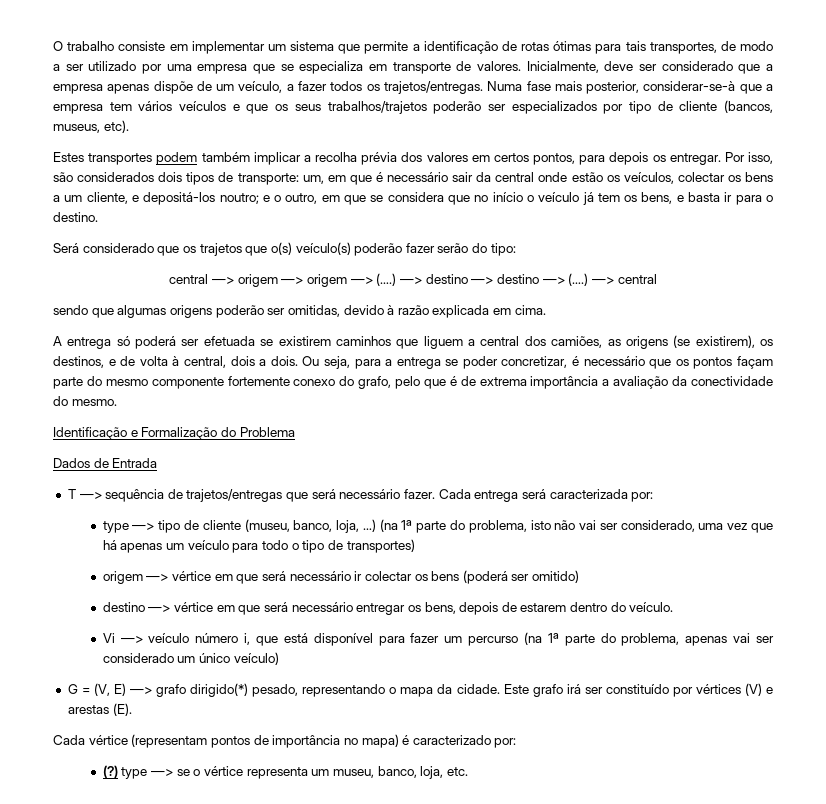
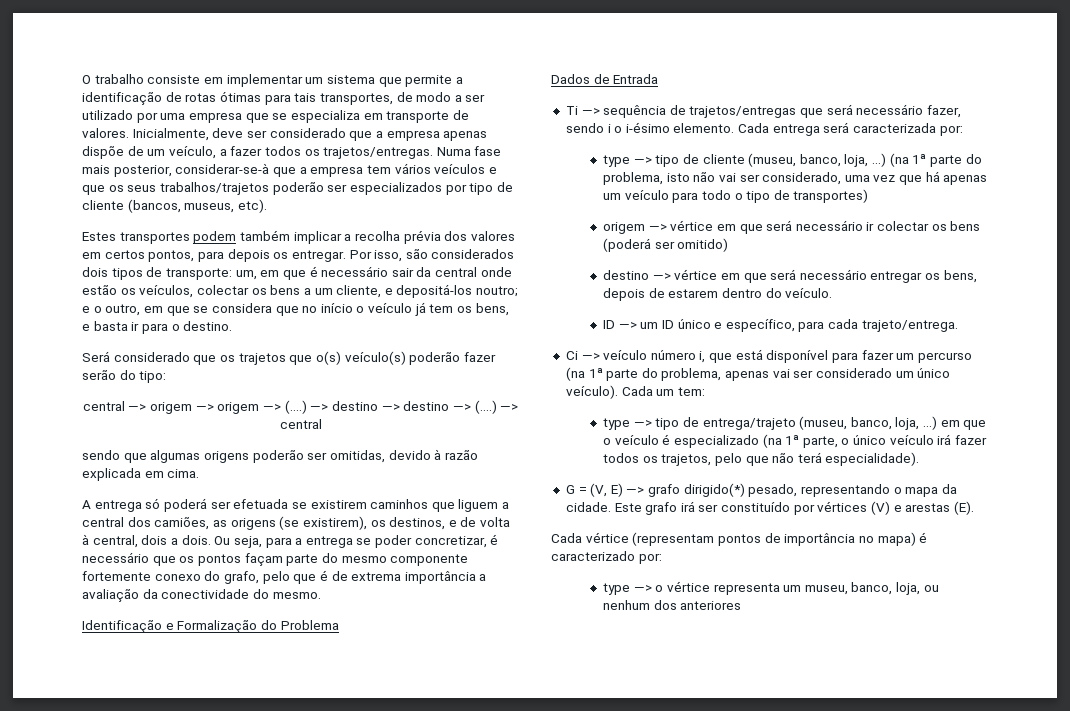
- T —> sequência de trajetos/entregas que será necessário fazer.
+ Ti —> sequência de trajetos/entregas que será necessário fazer, sendo i o i-ésimo elemento.
- Vi —> veículo número i, que está disponível para fazer um percurso (na 1ª parte do problema, apenas vai ser considerado um único veículo)
+ ID —> um ID único e específico, para cada trajeto/entrega.
+ Ci —> veículo número i, que está disponível para fazer um percurso (na 1ª parte do problema, apenas vai ser considerado um único veículo). Cada um tem:
+ type —> tipo de entrega/trajeto (museu, banco, loja, …) em que o veículo é especializado (na 1ª parte, o único veículo irá fazer todos os trajetos, pelo que não terá especialidade).
- (?) type —> se o vértice representa um museu, banco, loja, etc.
+ type —> o vértice representa um museu, banco, loja, ou nenhum dos anteriores

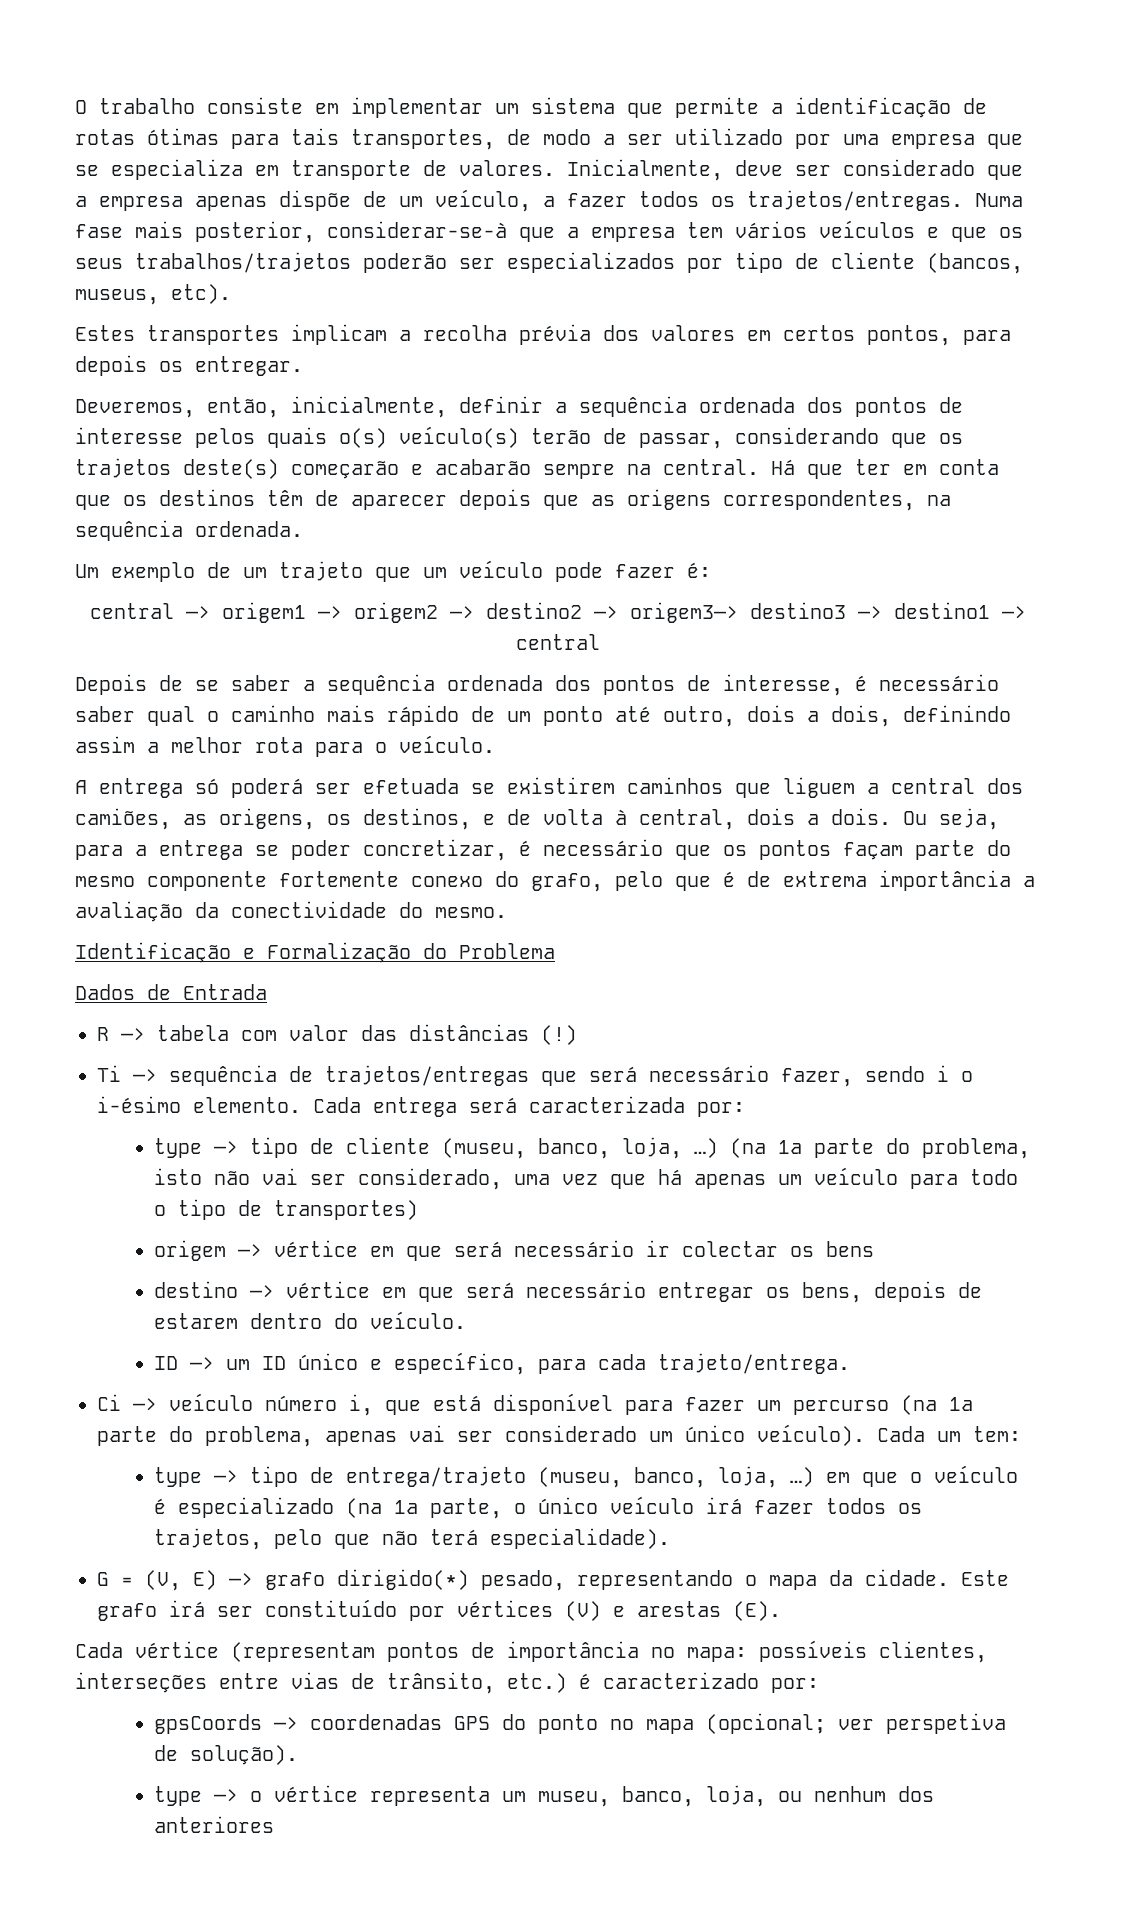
- Estes transportes podem também implicar a recolha prévia dos valores em certos pontos, para depois os entregar. Por isso, são considerados dois tipos de transporte: um, em que é necessário sair da central onde estão os veículos, colectar os bens a um cliente, e depositá-los noutro; e o outro, em que se considera que no início o veículo já tem os bens, e basta ir para o destino.
- Será considerado que os trajetos que o(s) veículo(s) poderão fazer serão do tipo:
- central —> origem —> origem —> (….) —> destino —> destino —> (….) —> central
- sendo que algumas origens poderão ser omitidas, devido à razão explicada em cima.
+ Estes transportes implicam a recolha prévia dos valores em certos pontos, para depois os entregar.
+ Deveremos, então, inicialmente, definir a sequência ordenada dos pontos de interesse pelos quais o(s) veículo(s) terão de passar, considerando que os trajetos deste(s) começarão e acabarão sempre na central. Há que ter em conta que os destinos têm de aparecer depois que as origens correspondentes, na sequência ordenada.
+ Um exemplo de um trajeto que um veículo pode fazer é:
+ central —> origem1 —> origem2 —> destino2 —> origem3—> destino3 —> destino1 —> central
+ Depois de se saber a sequência ordenada dos pontos de interesse, é necessário saber qual o caminho mais rápido de um ponto até outro, dois a dois, definindo assim a melhor rota para o veículo.
- A entrega só poderá ser efetuada se existirem caminhos que liguem a central dos camiões, as origens (se existirem), os destinos, e de volta à central, dois a dois.
+ A entrega só poderá ser efetuada se existirem caminhos que liguem a central dos camiões, as origens, os destinos, e de volta à central, dois a dois.
+ R —> tabela com valor das distâncias (!)
- origem —> vértice em que será necessário ir colectar os bens (poderá ser omitido)
+ origem —> vértice em que será necessário ir colectar os bens
- Cada vértice (representam pontos de importância no mapa) é caracterizado por:
+ Cada vértice (representam pontos de importância no mapa: possíveis clientes, interseções entre vias de trânsito, etc.) é caracterizado por:
+ gpsCoords —> coordenadas GPS do ponto no mapa (opcional; ver perspetiva de solução).

